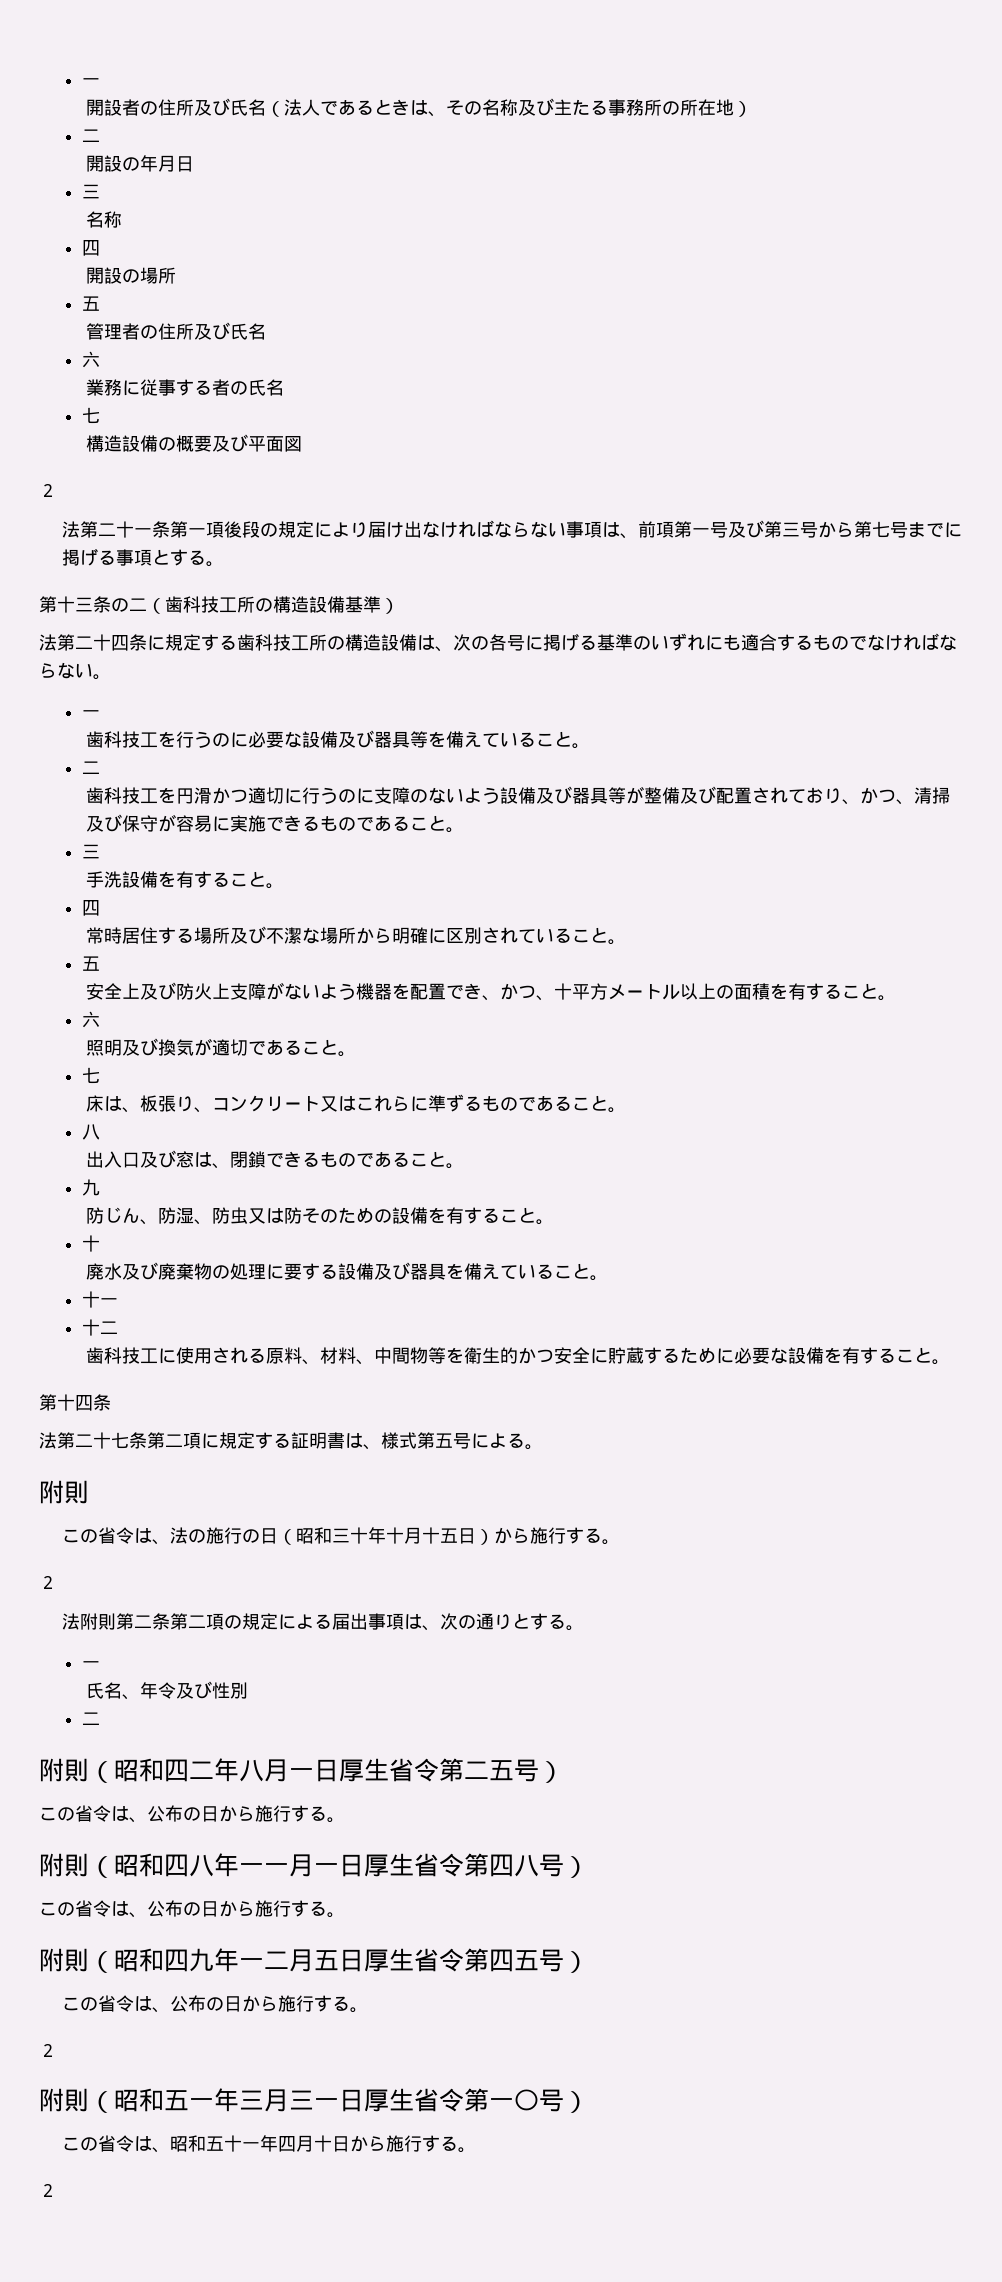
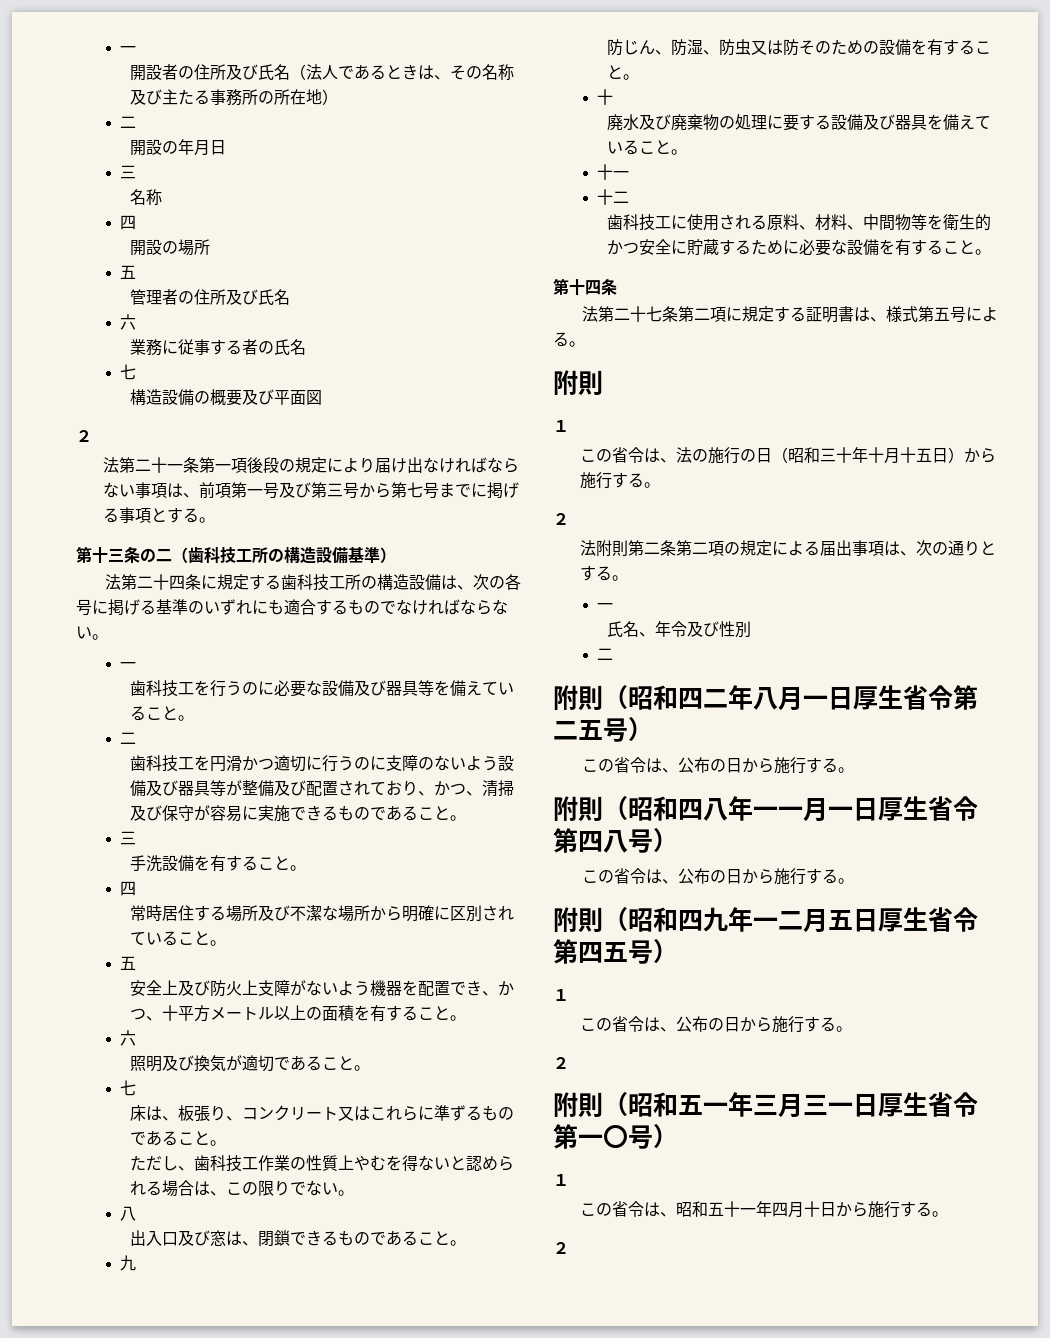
+ ただし、歯科技工作業の性質上やむを得ないと認められる場合は、この限りでない。
  法第二十七条第二項に規定する証明書は、様式第五号による。
  附則
+ １
  附則（昭和四九年一二月五日厚生省令第四五号）
+ １
  附則（昭和五一年三月三一日厚生省令第一〇号）
+ １

